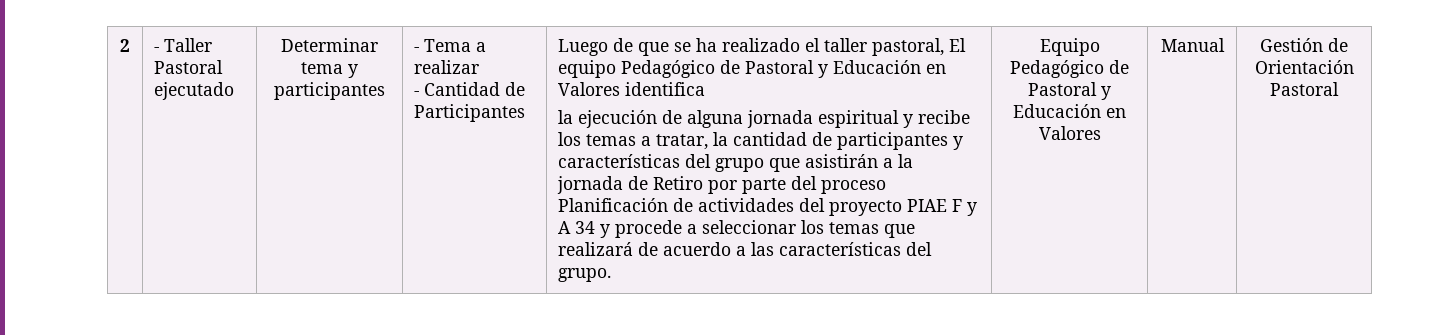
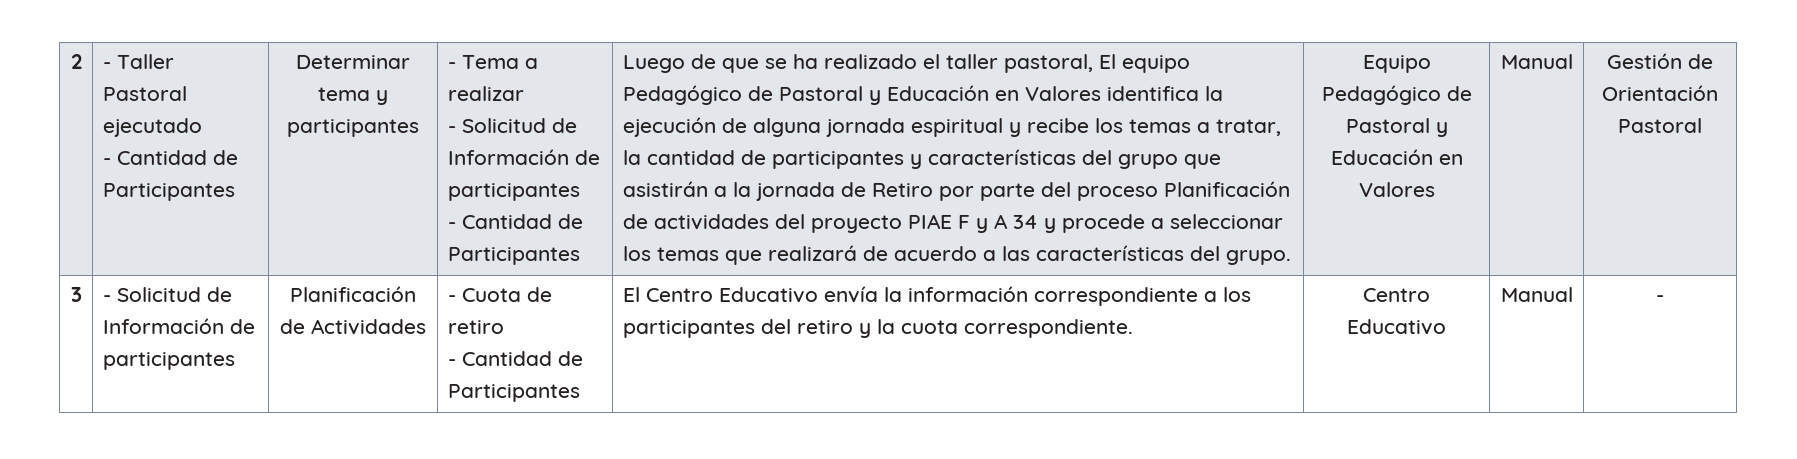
  - Taller Pastoral ejecutado
+ - Cantidad de Participantes
  - Tema a realizar
+ - Solicitud de Información de participantes
- Luego de que se ha realizado el taller pastoral, El equipo Pedagógico de Pastoral y Educación en Valores identifica
- la ejecución de alguna jornada espiritual y recibe los temas a tratar, la cantidad de participantes y características del grupo que asistirán a la jornada de Retiro por parte del proceso Planificación de actividades del proyecto PIAE F y A 34 y procede a seleccionar los temas que realizará de acuerdo a las características del grupo.
+ Luego de que se ha realizado el taller pastoral, El equipo Pedagógico de Pastoral y Educación en Valores identifica la ejecución de alguna jornada espiritual y recibe los temas a tratar, la cantidad de participantes y características del grupo que asistirán a la jornada de Retiro por parte del proceso Planificación de actividades del proyecto PIAE F y A 34 y procede a seleccionar los temas que realizará de acuerdo a las características del grupo.
+ 3 | - Solicitud de Información de participantes | Planificación de Actividades | - Cuota de retiro
+ - Cantidad de Participantes | El Centro Educativo envía la información correspondiente a los participantes del retiro y la cuota correspondiente. | Centro Educativo | Manual | -

